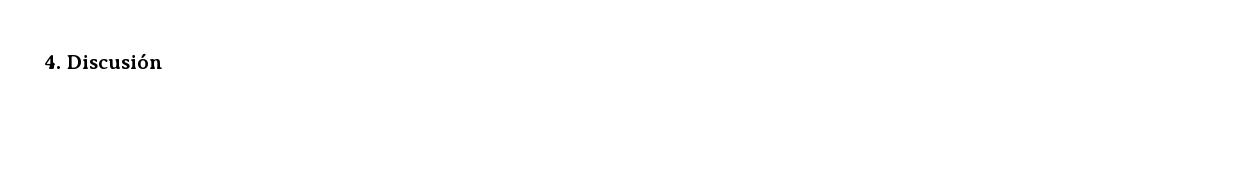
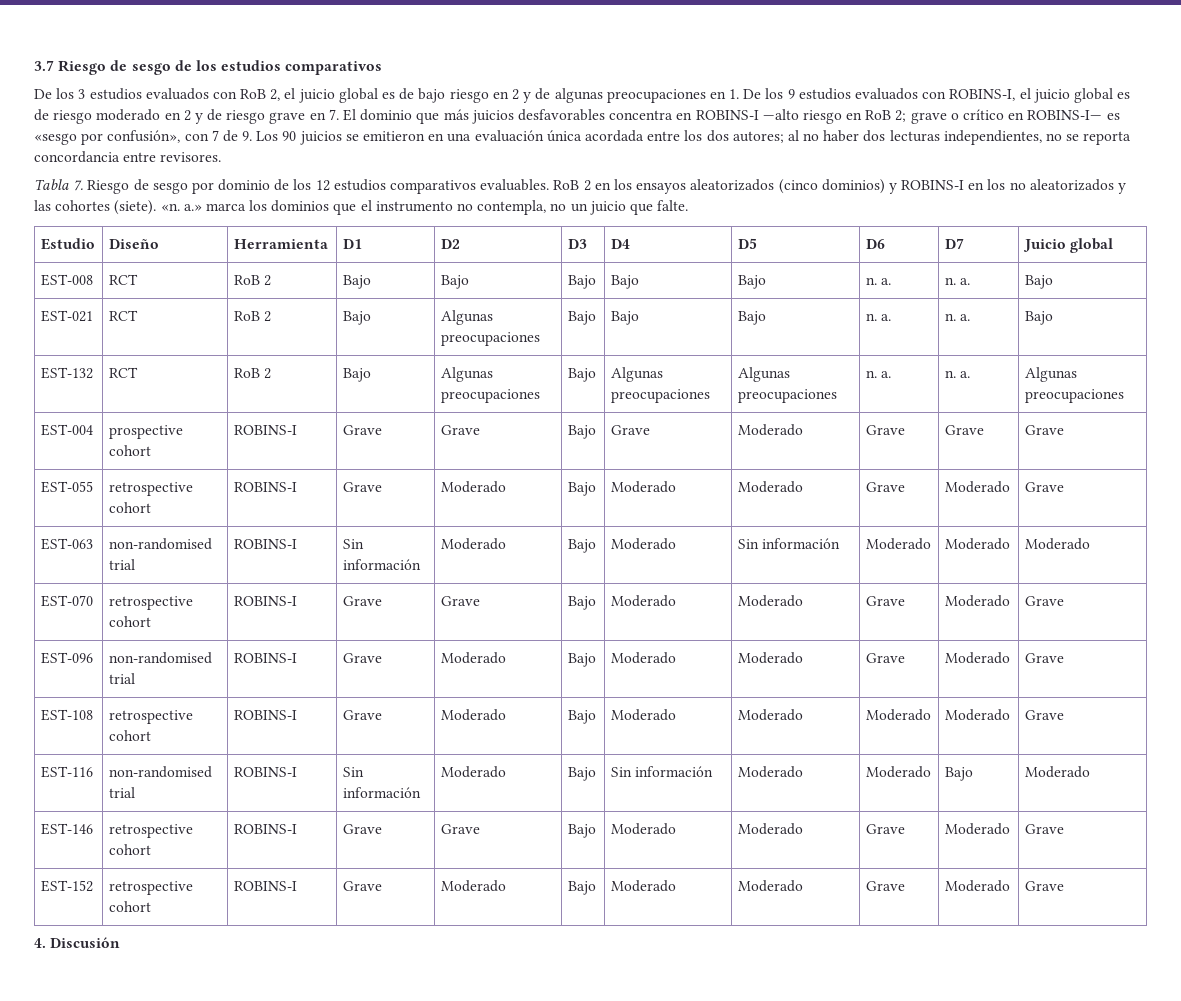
+ 3.7 Riesgo de sesgo de los estudios comparativos
+ De los 3 estudios evaluados con RoB 2, el juicio global es de bajo riesgo en 2 y de algunas preocupaciones en 1. De los 9 estudios evaluados con ROBINS-I, el juicio global es de riesgo moderado en 2 y de riesgo grave en 7. El dominio que más juicios desfavorables concentra en ROBINS-I —alto riesgo en RoB 2; grave o crítico en ROBINS-I— es «sesgo por confusión», con 7 de 9. Los 90 juicios se emitieron en una evaluación única acordada entre los dos autores; al no haber dos lecturas independientes, no se reporta concordancia entre revisores.
+ Tabla 7. Riesgo de sesgo por dominio de los 12 estudios comparativos evaluables. RoB 2 en los ensayos aleatorizados (cinco dominios) y ROBINS-I en los no aleatorizados y las cohortes (siete). «n. a.» marca los dominios que el instrumento no contempla, no un juicio que falte.
+ Estudio | Diseño | Herramienta | D1 | D2 | D3 | D4 | D5 | D6 | D7 | Juicio global
+ EST-008 | RCT | RoB 2 | Bajo | Bajo | Bajo | Bajo | Bajo | n. a. | n. a. | Bajo
+ EST-021 | RCT | RoB 2 | Bajo | Algunas preocupaciones | Bajo | Bajo | Bajo | n. a. | n. a. | Bajo
+ EST-132 | RCT | RoB 2 | Bajo | Algunas preocupaciones | Bajo | Algunas preocupaciones | Algunas preocupaciones | n. a. | n. a. | Algunas preocupaciones
+ EST-004 | prospective cohort | ROBINS-I | Grave | Grave | Bajo | Grave | Moderado | Grave | Grave | Grave
+ EST-055 | retrospective cohort | ROBINS-I | Grave | Moderado | Bajo | Moderado | Moderado | Grave | Moderado | Grave
+ EST-063 | non-randomised trial | ROBINS-I | Sin información | Moderado | Bajo | Moderado | Sin información | Moderado | Moderado | Moderado
+ EST-070 | retrospective cohort | ROBINS-I | Grave | Grave | Bajo | Moderado | Moderado | Grave | Moderado | Grave
+ EST-096 | non-randomised trial | ROBINS-I | Grave | Moderado | Bajo | Moderado | Moderado | Grave | Moderado | Grave
+ EST-108 | retrospective cohort | ROBINS-I | Grave | Moderado | Bajo | Moderado | Moderado | Moderado | Moderado | Grave
+ EST-116 | non-randomised trial | ROBINS-I | Sin información | Moderado | Bajo | Sin información | Moderado | Moderado | Bajo | Moderado
+ EST-146 | retrospective cohort | ROBINS-I | Grave | Grave | Bajo | Moderado | Moderado | Grave | Moderado | Grave
+ EST-152 | retrospective cohort | ROBINS-I | Grave | Moderado | Bajo | Moderado | Moderado | Grave | Moderado | Grave

